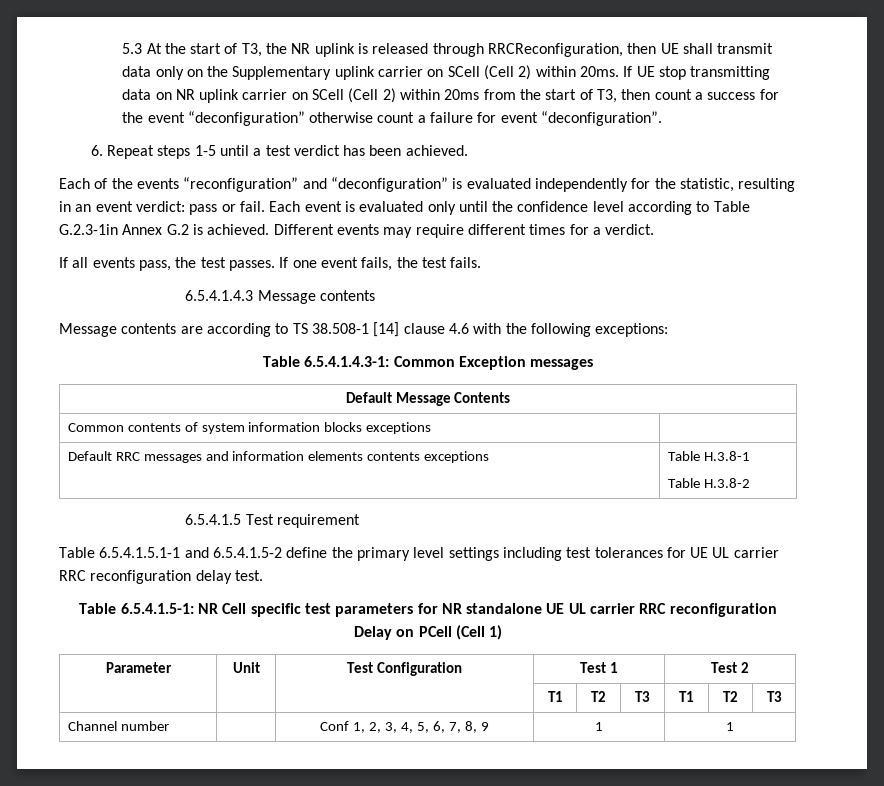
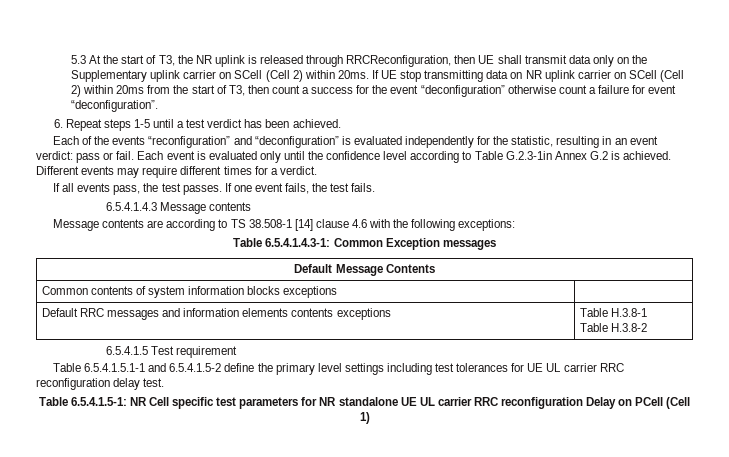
- Parameter | Unit | Test Configuration | Test 1 | Test 2
- | | | T1 | T2 | T3 | T1 | T2 | T3
- Channel number | | Conf 1, 2, 3, 4, 5, 6, 7, 8, 9 | 1 | 1

